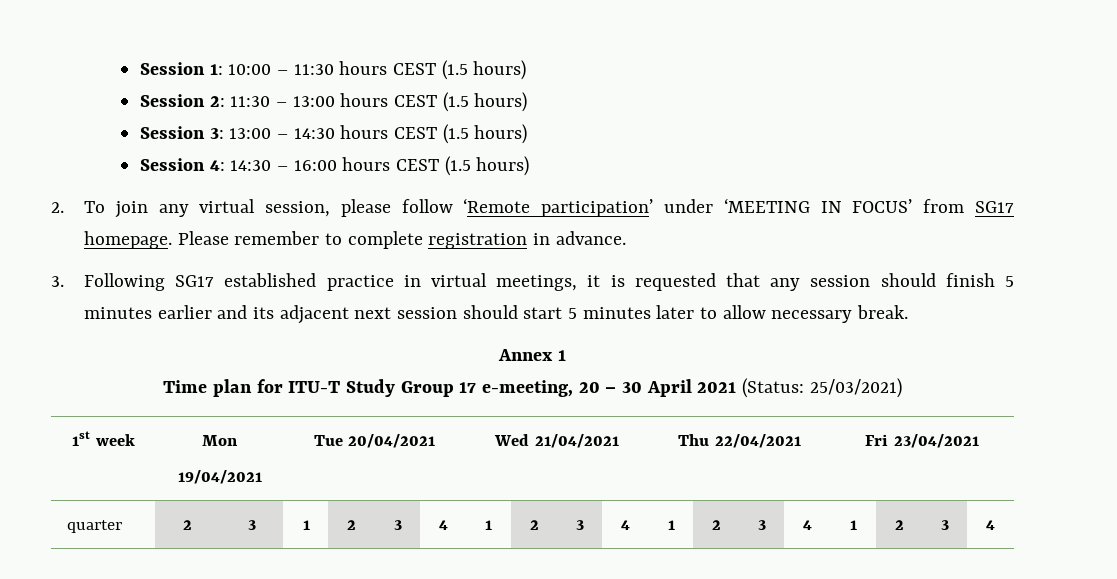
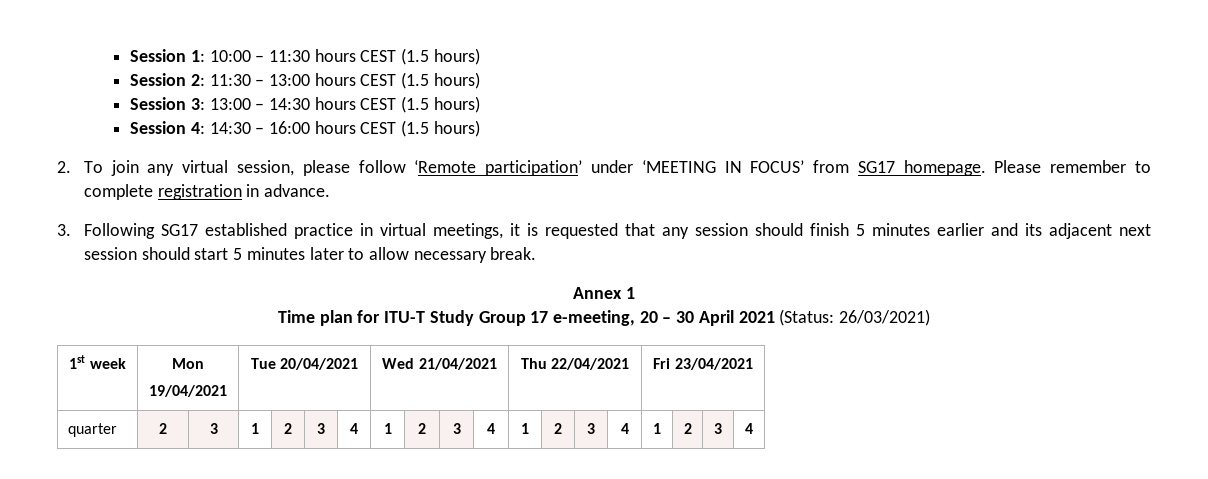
- Time plan for ITU-T Study Group 17 e-meeting, 20 – 30 April 2021 (Status: 25/03/2021)
+ Time plan for ITU-T Study Group 17 e-meeting, 20 – 30 April 2021 (Status: 26/03/2021)

